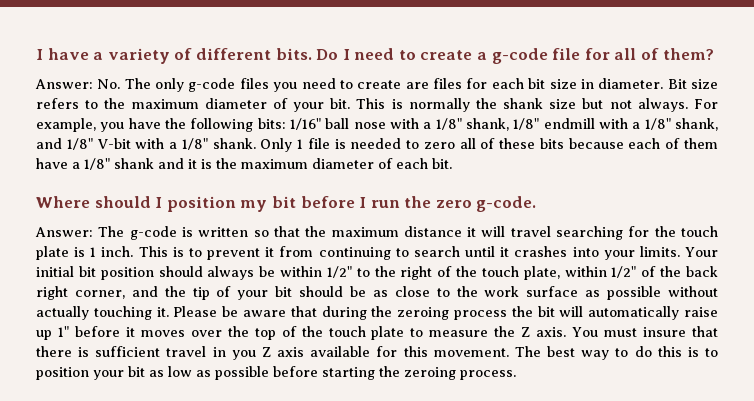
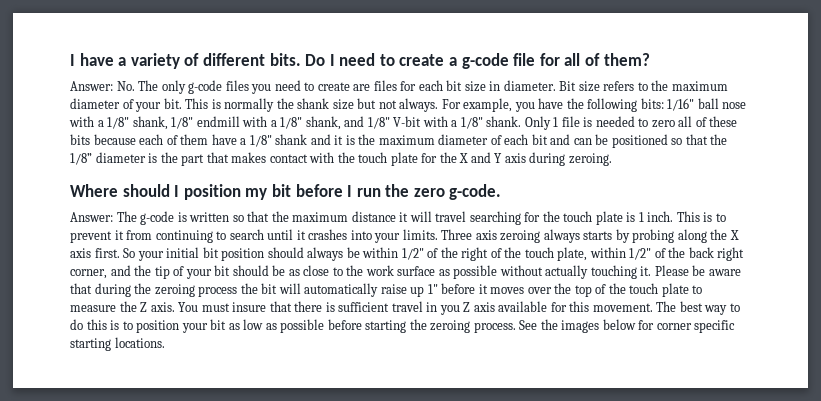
- Only 1 file is needed to zero all of these bits because each of them have a 1/8" shank and it is the maximum diameter of each bit.
+ Only 1 file is needed to zero all of these bits because each of them have a 1/8" shank and it is the maximum diameter of each bit and can be positioned so that the 1/8” diameter is the part that makes contact with the touch plate for the X and Y axis during zeroing.
- Your initial bit position should always be within 1/2" to the right of the touch plate, within 1/2" of the back right corner, and the tip of your bit should be as close to the work surface as possible without actually touching it.
+ Three axis zeroing always starts by probing along the X axis first. So your initial bit position should always be within 1/2" of the right of the touch plate, within 1/2" of the back right corner, and the tip of your bit should be as close to the work surface as possible without actually touching it.
+ See the images below for corner specific starting locations.

